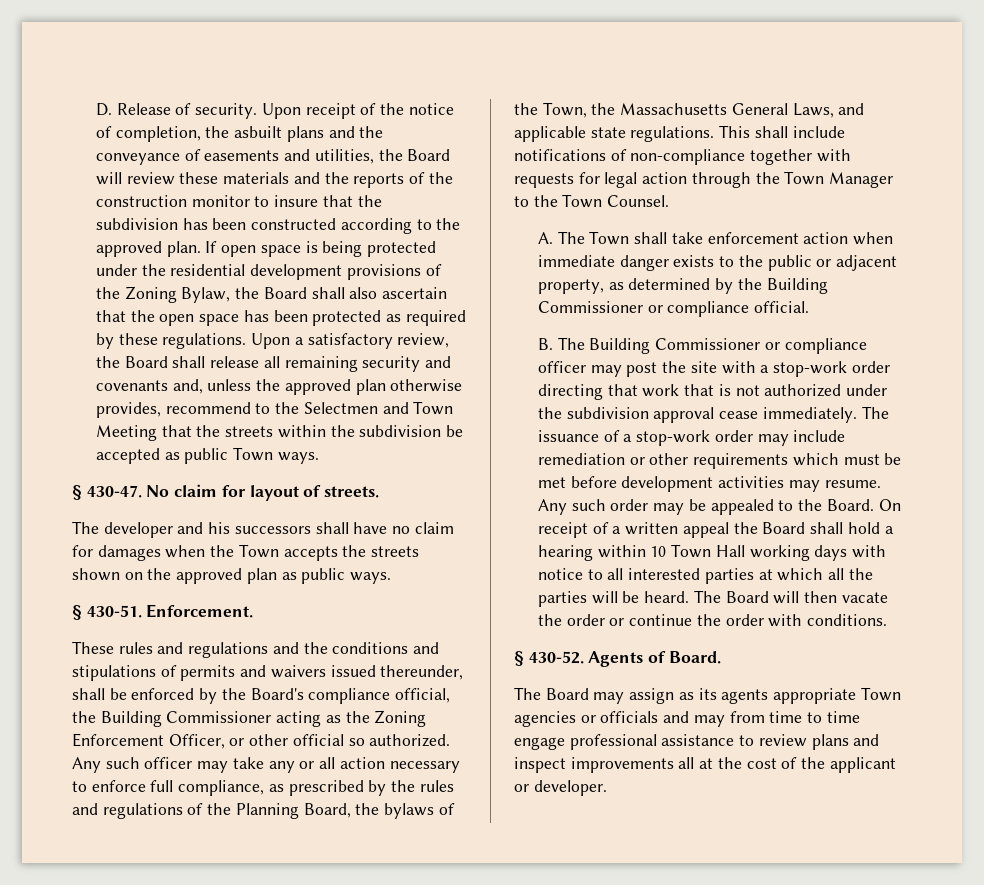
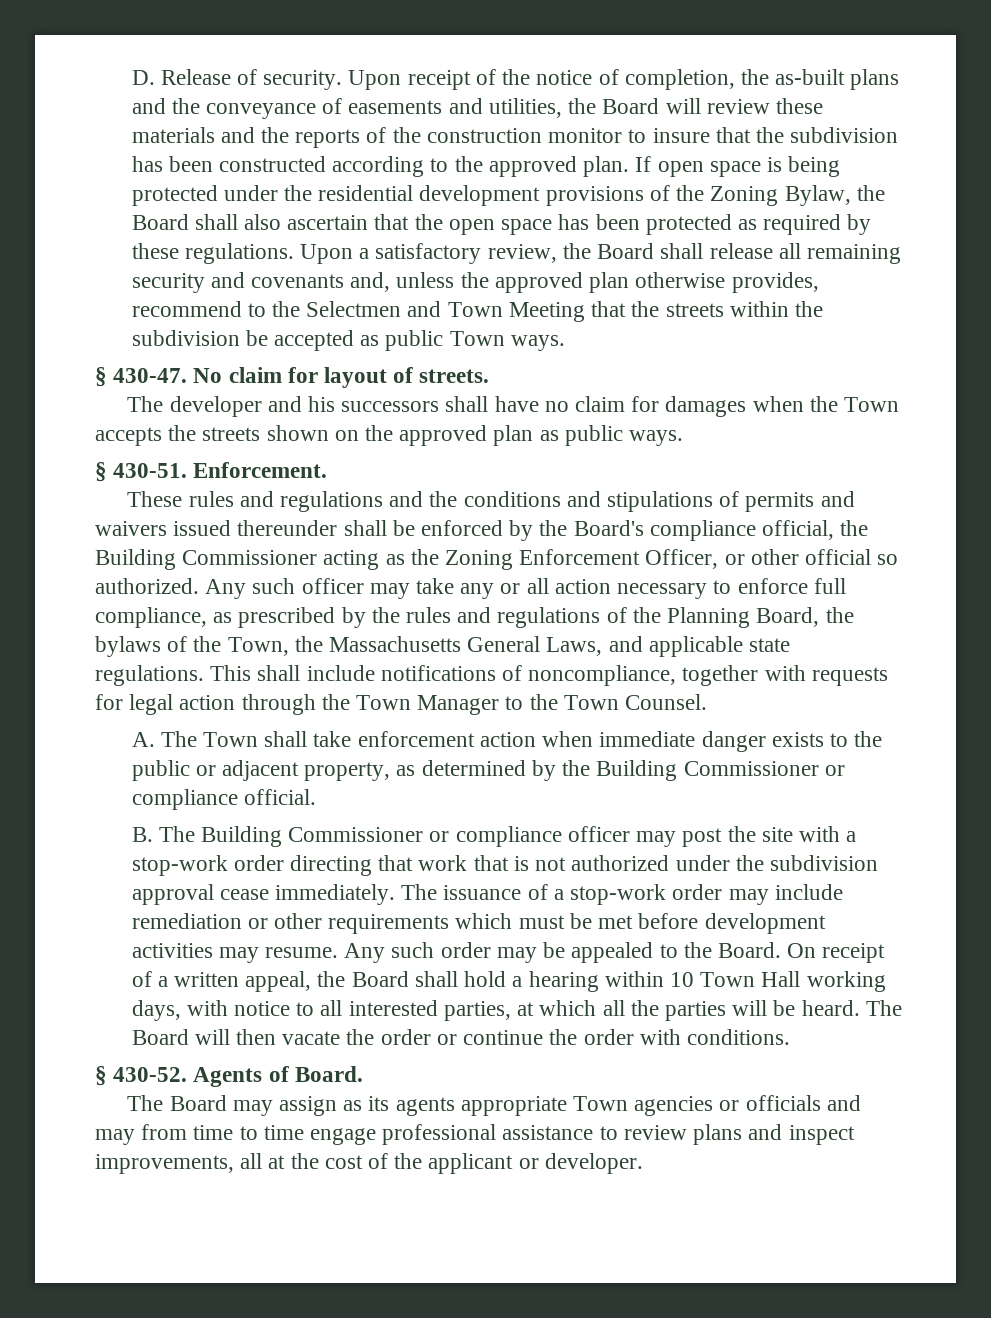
- Upon receipt of the notice of completion, the asbuilt plans and the conveyance of easements and utilities, the Board will review these materials and the reports of the construction monitor to insure that the subdivision has been constructed according to the approved plan.
+ Upon receipt of the notice of completion, the as-built plans and the conveyance of easements and utilities, the Board will review these materials and the reports of the construction monitor to insure that the subdivision has been constructed according to the approved plan.
- These rules and regulations and the conditions and stipulations of permits and waivers issued thereunder, shall be enforced by the Board's compliance official, the Building Commissioner acting as the Zoning Enforcement Officer, or other official so authorized.
+ These rules and regulations and the conditions and stipulations of permits and waivers issued thereunder shall be enforced by the Board's compliance official, the Building Commissioner acting as the Zoning Enforcement Officer, or other official so authorized.
- This shall include notifications of non-compliance together with requests for legal action through the Town Manager to the Town Counsel.
+ This shall include notifications of noncompliance, together with requests for legal action through the Town Manager to the Town Counsel.
- On receipt of a written appeal the Board shall hold a hearing within 10 Town Hall working days with notice to all interested parties at which all the parties will be heard.
+ On receipt of a written appeal, the Board shall hold a hearing within 10 Town Hall working days, with notice to all interested parties, at which all the parties will be heard.
- The Board may assign as its agents appropriate Town agencies or officials and may from time to time engage professional assistance to review plans and inspect improvements all at the cost of the applicant or developer.
+ The Board may assign as its agents appropriate Town agencies or officials and may from time to time engage professional assistance to review plans and inspect improvements, all at the cost of the applicant or developer.

